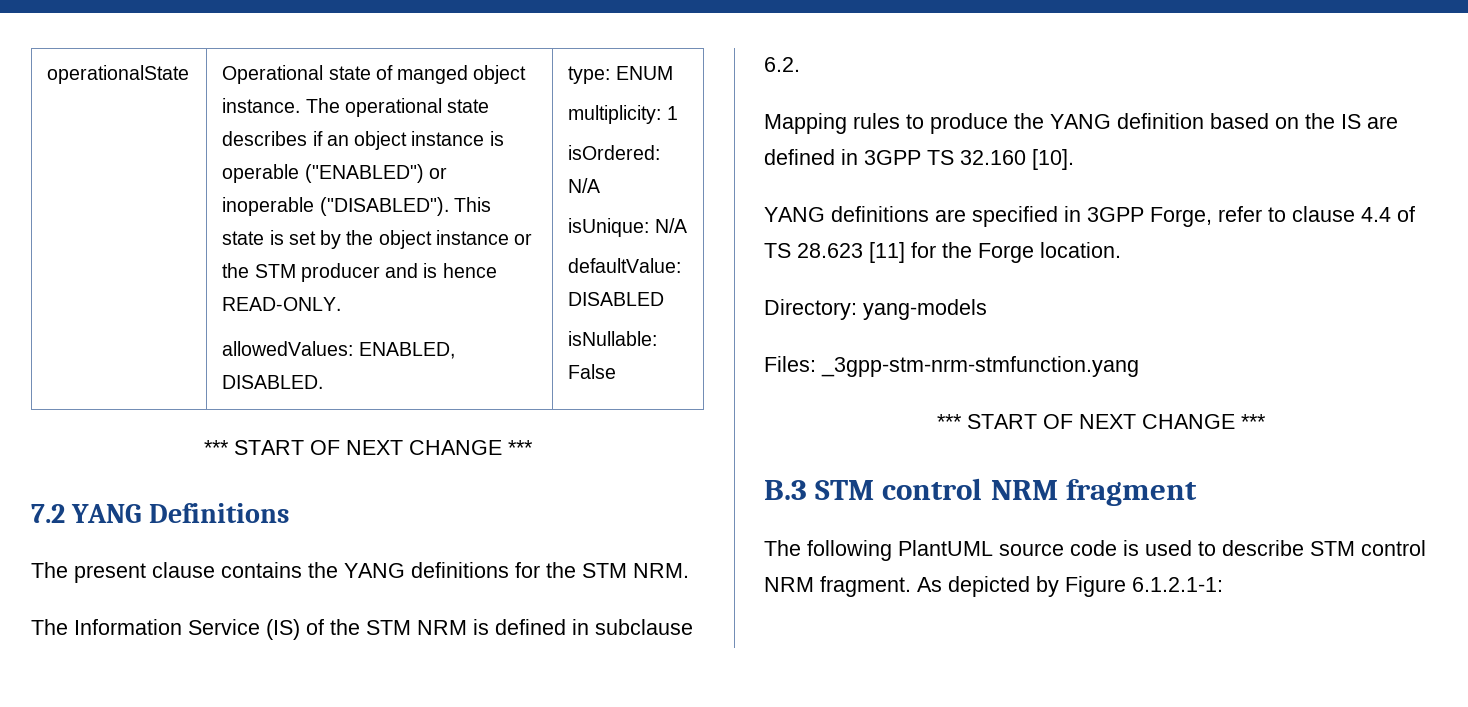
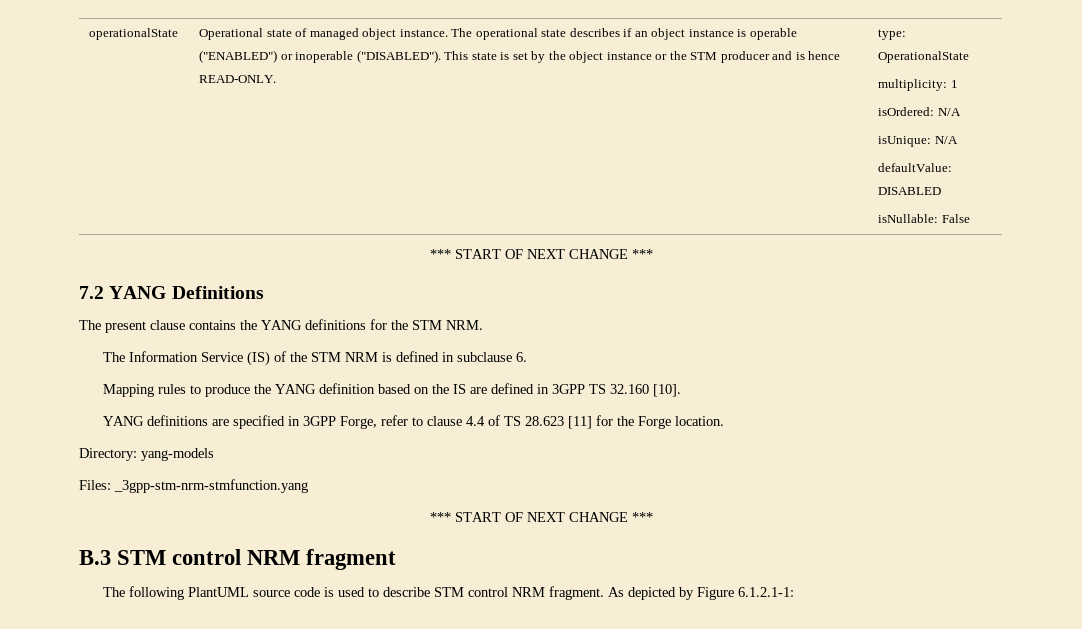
- Operational state of manged object instance.
+ Operational state of managed object instance.
- allowedValues: ENABLED, DISABLED.
- type: ENUM
+ type: OperationalState
- The Information Service (IS) of the STM NRM is defined in subclause 6.2.
+ The Information Service (IS) of the STM NRM is defined in subclause 6.

